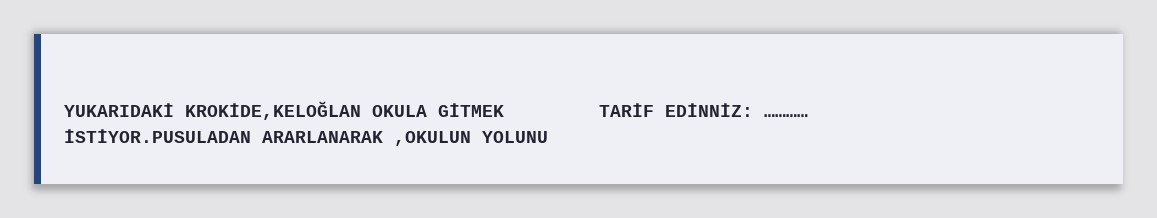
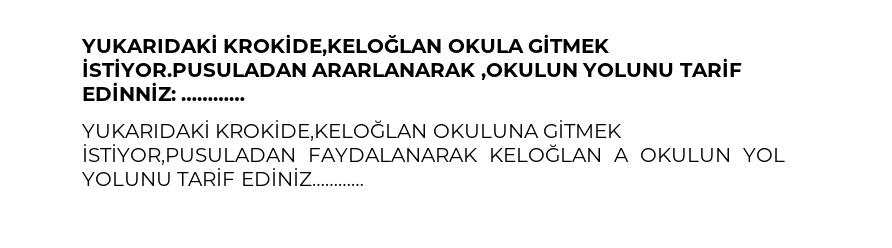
+ YUKARIDAKİ KROKİDE,KELOĞLAN OKULUNA GİTMEK İSTİYOR,PUSULADAN FAYDALANARAK KELOĞLAN A OKULUN YOL YOLUNU TARİF EDİNİZ…………

